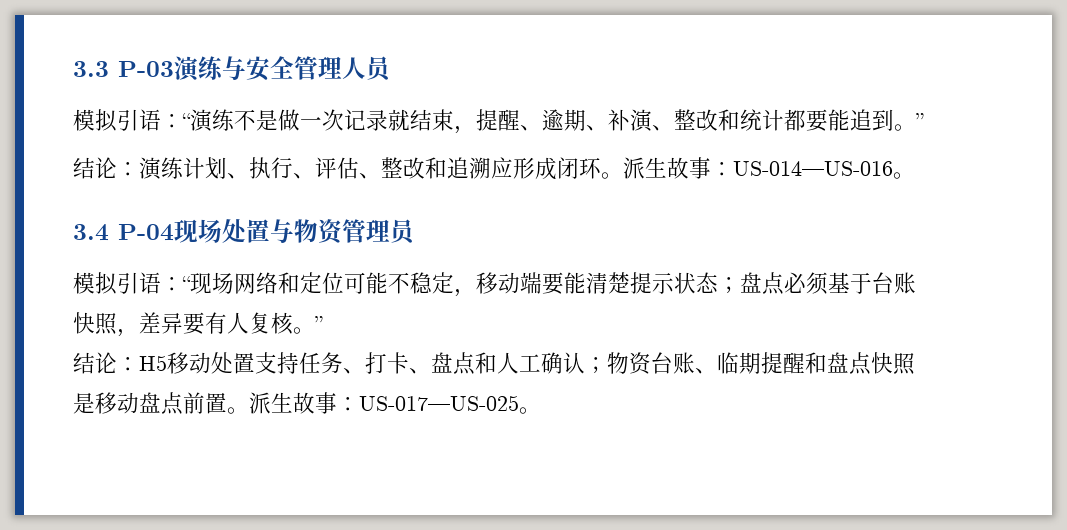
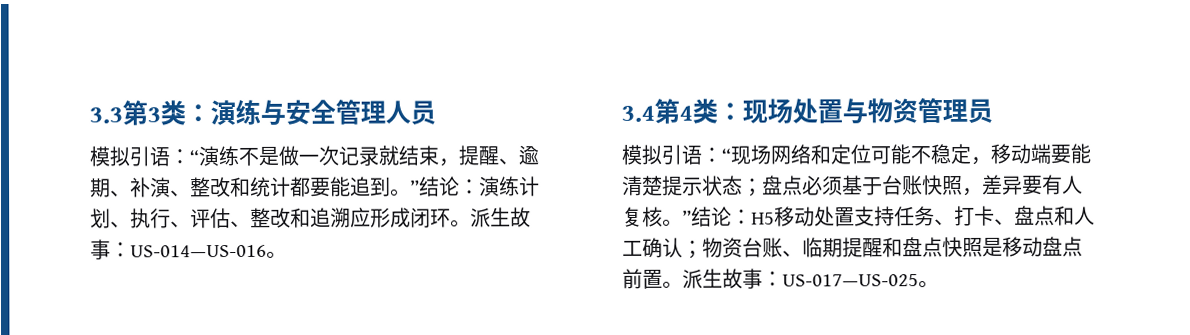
- 3.3 P-03演练与安全管理人员
+ 3.3第3类：演练与安全管理人员
- 模拟引语：“演练不是做一次记录就结束，提醒、逾期、补演、整改和统计都要能追到。”
- 结论：演练计划、执行、评估、整改和追溯应形成闭环。
+ 模拟引语：“演练不是做一次记录就结束，提醒、逾期、补演、整改和统计都要能追到。”结论：演练计划、执行、评估、整改和追溯应形成闭环。
- 3.4 P-04现场处置与物资管理员
+ 3.4第4类：现场处置与物资管理员
- 模拟引语：“现场网络和定位可能不稳定，移动端要能清楚提示状态；盘点必须基于台账快照，差异要有人复核。”
- 结论：H5移动处置支持任务、打卡、盘点和人工确认；物资台账、临期提醒和盘点快照是移动盘点前置。
+ 模拟引语：“现场网络和定位可能不稳定，移动端要能清楚提示状态；盘点必须基于台账快照，差异要有人复核。”结论：H5移动处置支持任务、打卡、盘点和人工确认；物资台账、临期提醒和盘点快照是移动盘点前置。

